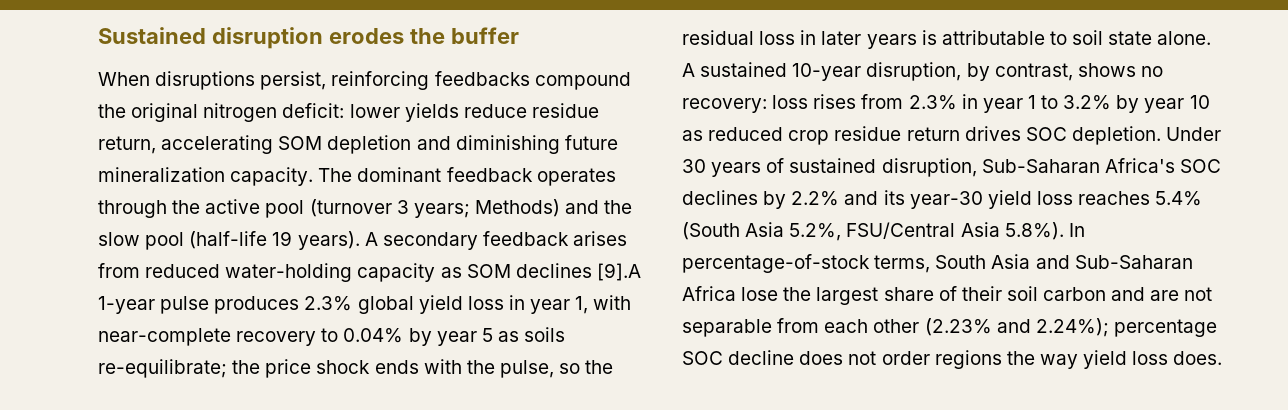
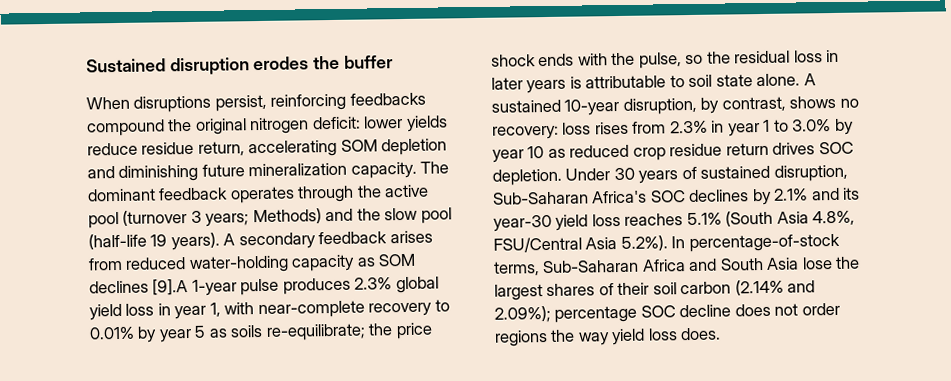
- A secondary feedback arises from reduced water-holding capacity as SOM declines [9].A 1-year pulse produces 2.3% global yield loss in year 1, with near-complete recovery to 0.04% by year 5 as soils re-equilibrate; the price shock ends with the pulse, so the residual loss in later years is attributable to soil state alone.
+ A secondary feedback arises from reduced water-holding capacity as SOM declines [9].A 1-year pulse produces 2.3% global yield loss in year 1, with near-complete recovery to 0.01% by year 5 as soils re-equilibrate; the price shock ends with the pulse, so the residual loss in later years is attributable to soil state alone.
- A sustained 10-year disruption, by contrast, shows no recovery: loss rises from 2.3% in year 1 to 3.2% by year 10 as reduced crop residue return drives SOC depletion.
+ A sustained 10-year disruption, by contrast, shows no recovery: loss rises from 2.3% in year 1 to 3.0% by year 10 as reduced crop residue return drives SOC depletion.
- Under 30 years of sustained disruption, Sub-Saharan Africa's SOC declines by 2.2% and its year-30 yield loss reaches 5.4% (South Asia 5.2%, FSU/Central Asia 5.8%). In percentage-of-stock terms, South Asia and Sub-Saharan Africa lose the largest share of their soil carbon and are not separable from each other (2.23% and 2.24%); percentage SOC decline does not order regions the way yield loss does.
+ Under 30 years of sustained disruption, Sub-Saharan Africa's SOC declines by 2.1% and its year-30 yield loss reaches 5.1% (South Asia 4.8%, FSU/Central Asia 5.2%). In percentage-of-stock terms, Sub-Saharan Africa and South Asia lose the largest shares of their soil carbon (2.14% and 2.09%); percentage SOC decline does not order regions the way yield loss does.

